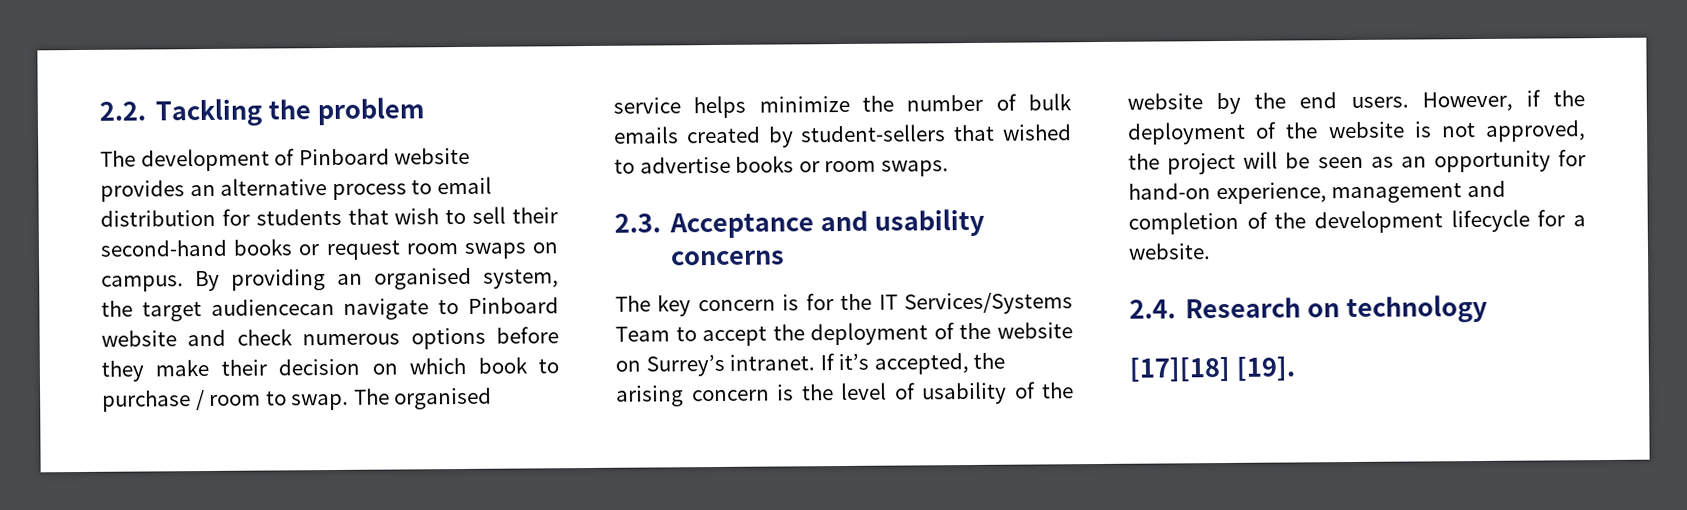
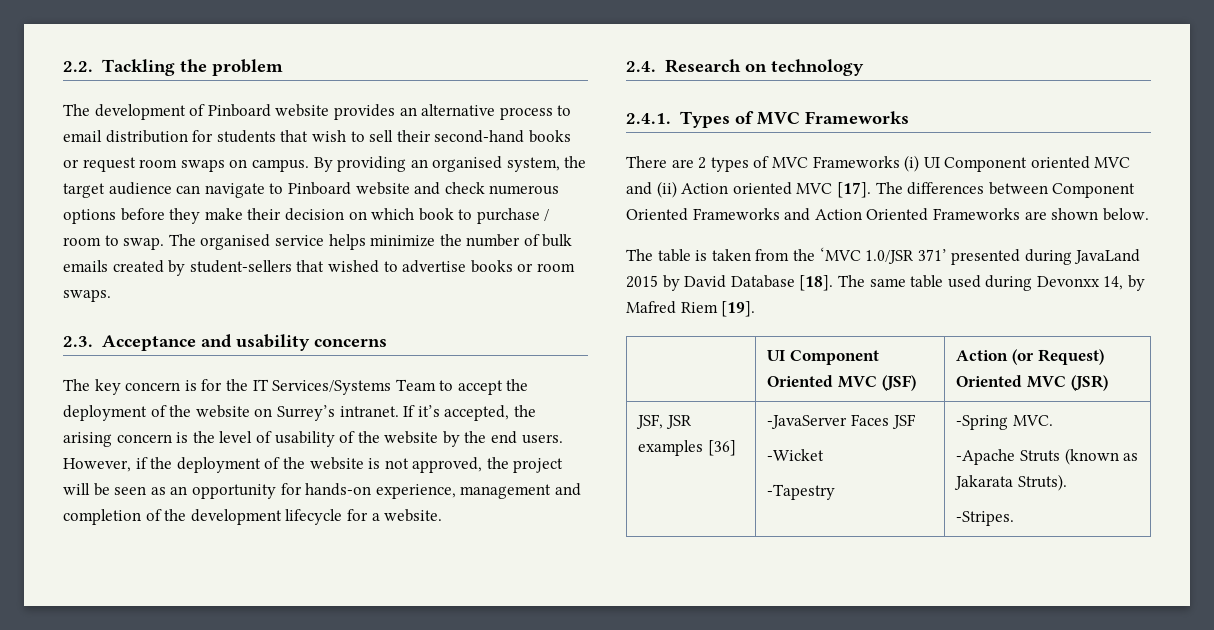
- By providing an organised system, the target audiencecan navigate to Pinboard website and check numerous options before they make their decision on which book to purchase / room to swap.
+ By providing an organised system, the target audience can navigate to Pinboard website and check numerous options before they make their decision on which book to purchase / room to swap.
- However, if the deployment of the website is not approved, the project will be seen as an opportunity for hand-on experience, management and completion of the development lifecycle for a website.
+ However, if the deployment of the website is not approved, the project will be seen as an opportunity for hands-on experience, management and completion of the development lifecycle for a website.
- [17][18] [19].
+ 2.4.1. Types of MVC Frameworks
+ There are 2 types of MVC Frameworks (i) UI Component oriented MVC and (ii) Action oriented MVC [17]. The differences between Component Oriented Frameworks and Action Oriented Frameworks are shown below.
+ The table is taken from the ‘MVC 1.0/JSR 371’ presented during JavaLand 2015 by David Database [18]. The same table used during Devonxx 14, by Mafred Riem [19].
+ | UI Component Oriented MVC (JSF) | Action (or Request) Oriented MVC (JSR)
+ JSF, JSR examples [36] | -JavaServer Faces JSF
+ -Wicket
+ -Tapestry | -Spring MVC.
+ -Apache Struts (known as Jakarata Struts).
+ -Stripes.

